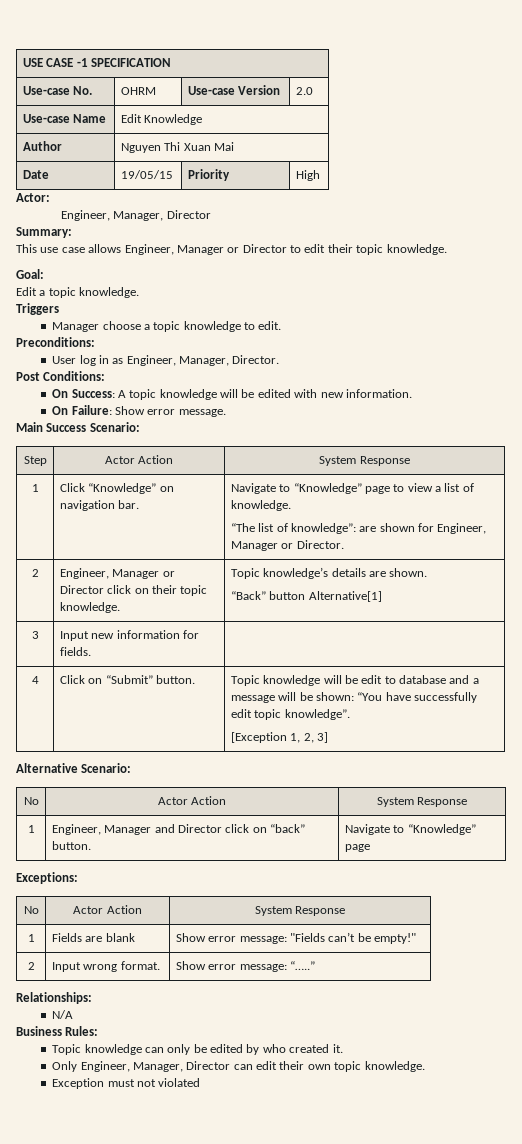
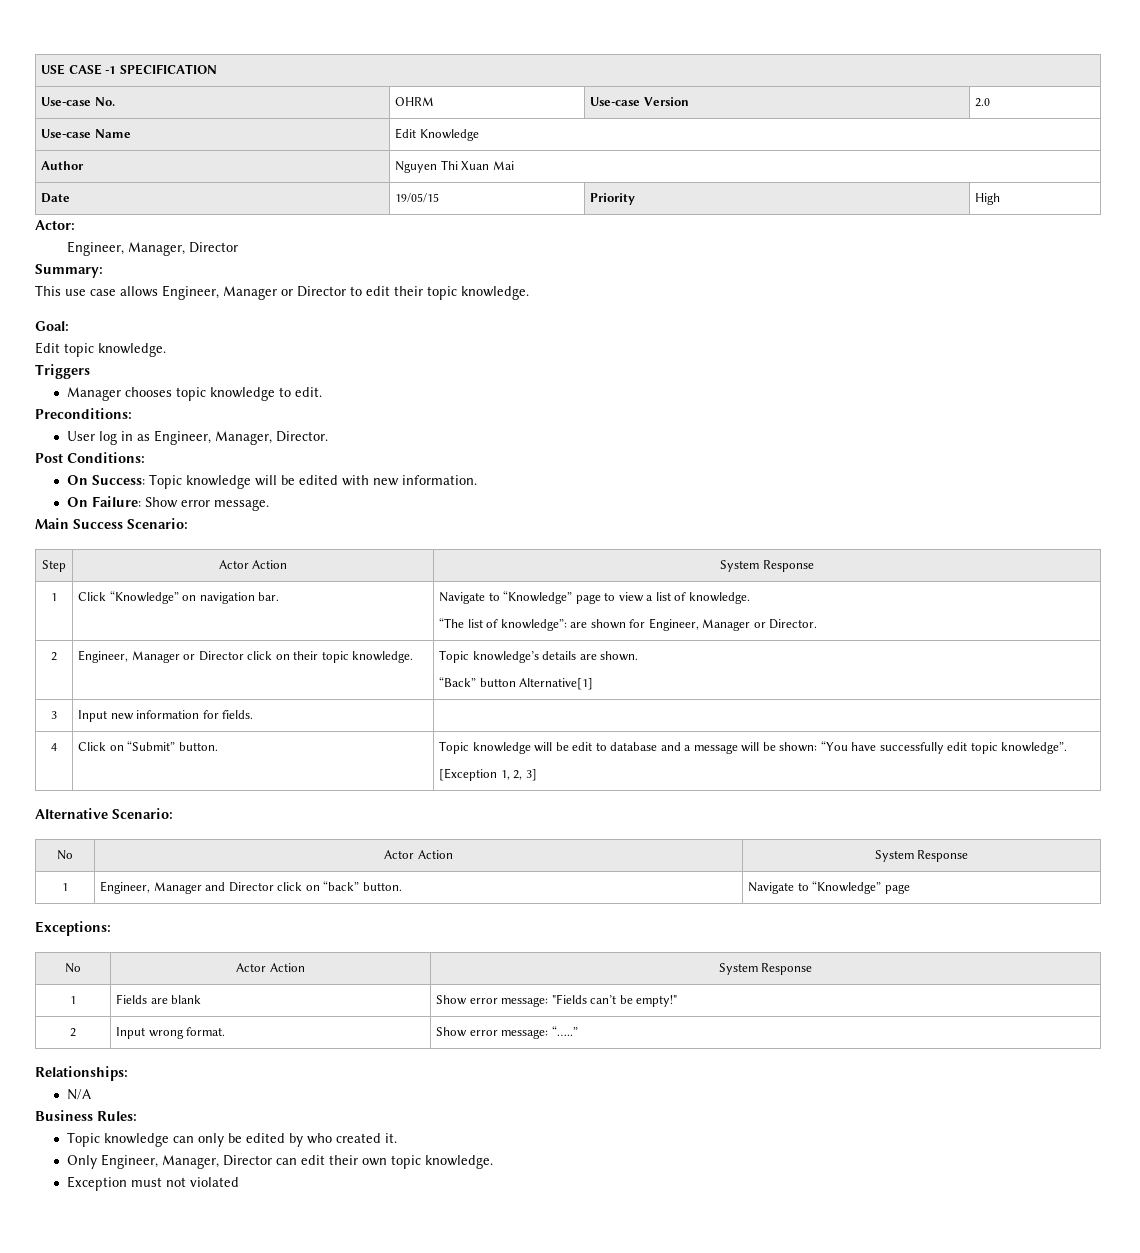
- Edit a topic knowledge.
+ Edit topic knowledge.
- Manager choose a topic knowledge to edit.
+ Manager chooses topic knowledge to edit.
- On Success: A topic knowledge will be edited with new information.
+ On Success: Topic knowledge will be edited with new information.

